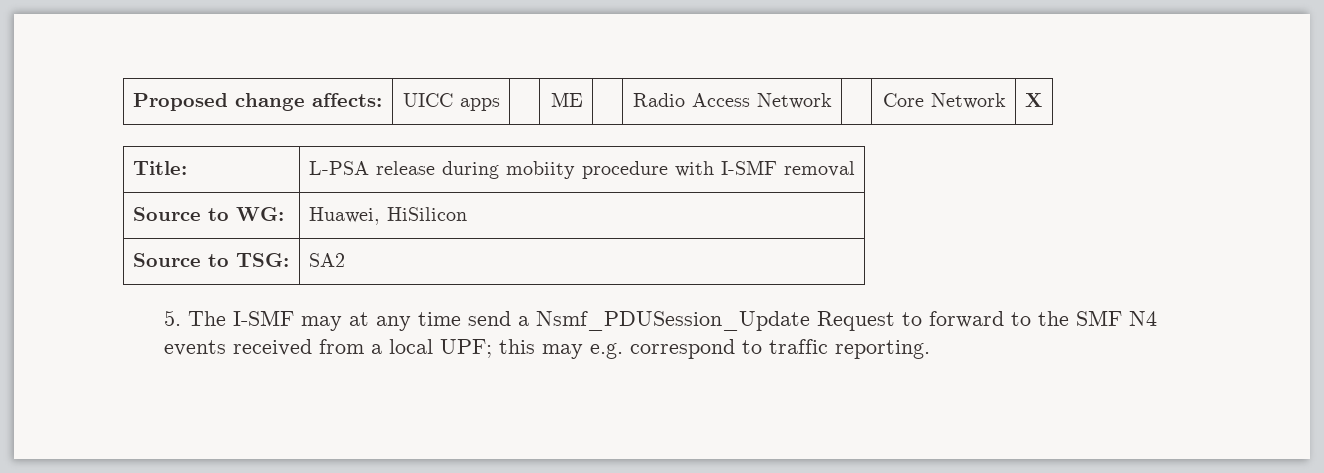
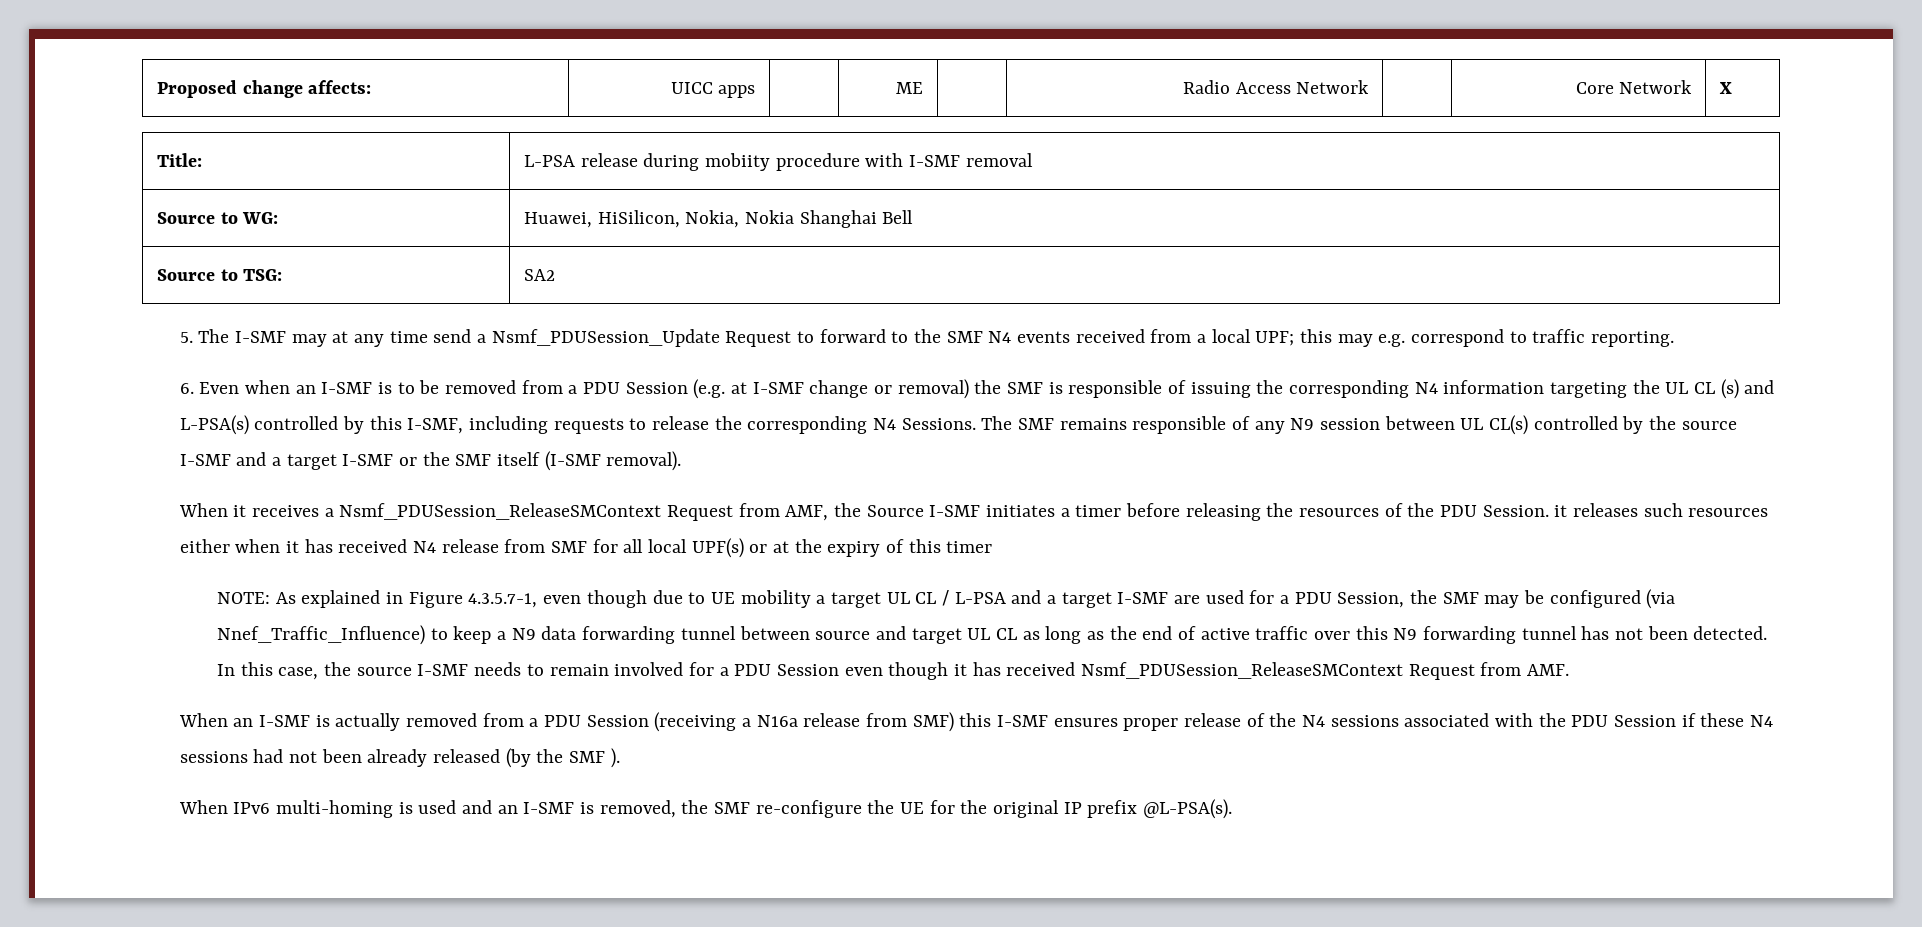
- Source to WG: | Huawei, HiSilicon
+ Source to WG: | Huawei, HiSilicon, Nokia, Nokia Shanghai Bell
+ 6. Even when an I-SMF is to be removed from a PDU Session (e.g. at I-SMF change or removal) the SMF is responsible of issuing the corresponding N4 information targeting the UL CL (s) and L-PSA(s) controlled by this I-SMF, including requests to release the corresponding N4 Sessions. The SMF remains responsible of any N9 session between UL CL(s) controlled by the source I-SMF and a target I-SMF or the SMF itself (I-SMF removal).
+ When it receives a Nsmf_PDUSession_ReleaseSMContext Request from AMF, the Source I-SMF initiates a timer before releasing the resources of the PDU Session. it releases such resources either when it has received N4 release from SMF for all local UPF(s) or at the expiry of this timer
+ NOTE: As explained in Figure 4.3.5.7-1, even though due to UE mobility a target UL CL / L-PSA and a target I-SMF are used for a PDU Session, the SMF may be configured (via Nnef_Traffic_Influence) to keep a N9 data forwarding tunnel between source and target UL CL as long as the end of active traffic over this N9 forwarding tunnel has not been detected. In this case, the source I-SMF needs to remain involved for a PDU Session even though it has received Nsmf_PDUSession_ReleaseSMContext Request from AMF.
+ When an I-SMF is actually removed from a PDU Session (receiving a N16a release from SMF) this I-SMF ensures proper release of the N4 sessions associated with the PDU Session if these N4 sessions had not been already released (by the SMF ).
+ When IPv6 multi-homing is used and an I-SMF is removed, the SMF re-configure the UE for the original IP prefix @L-PSA(s).

